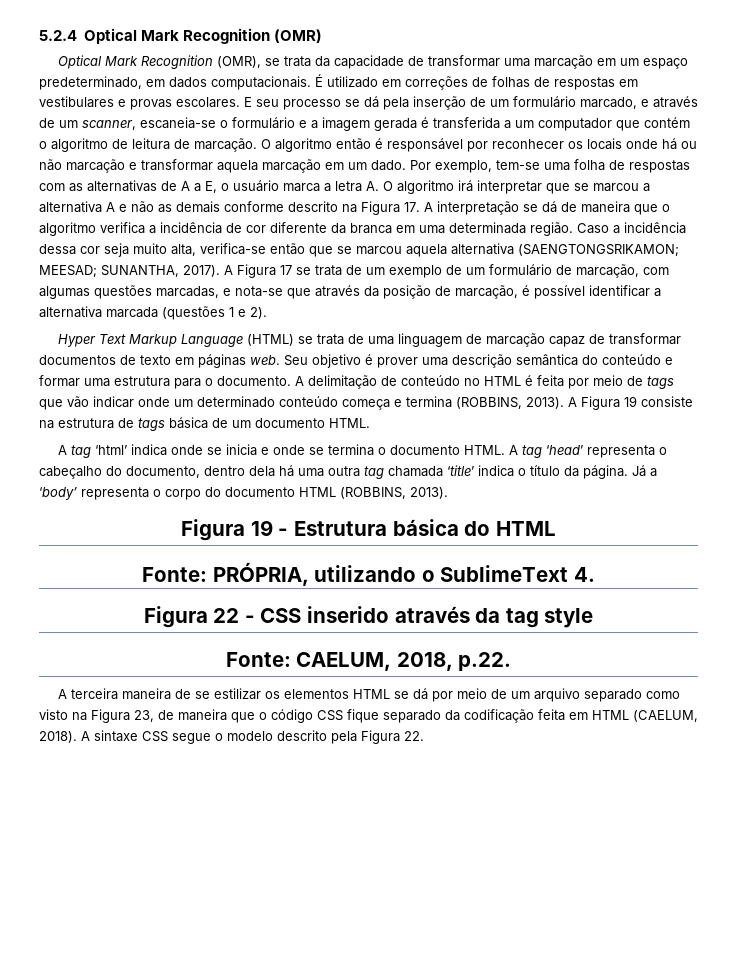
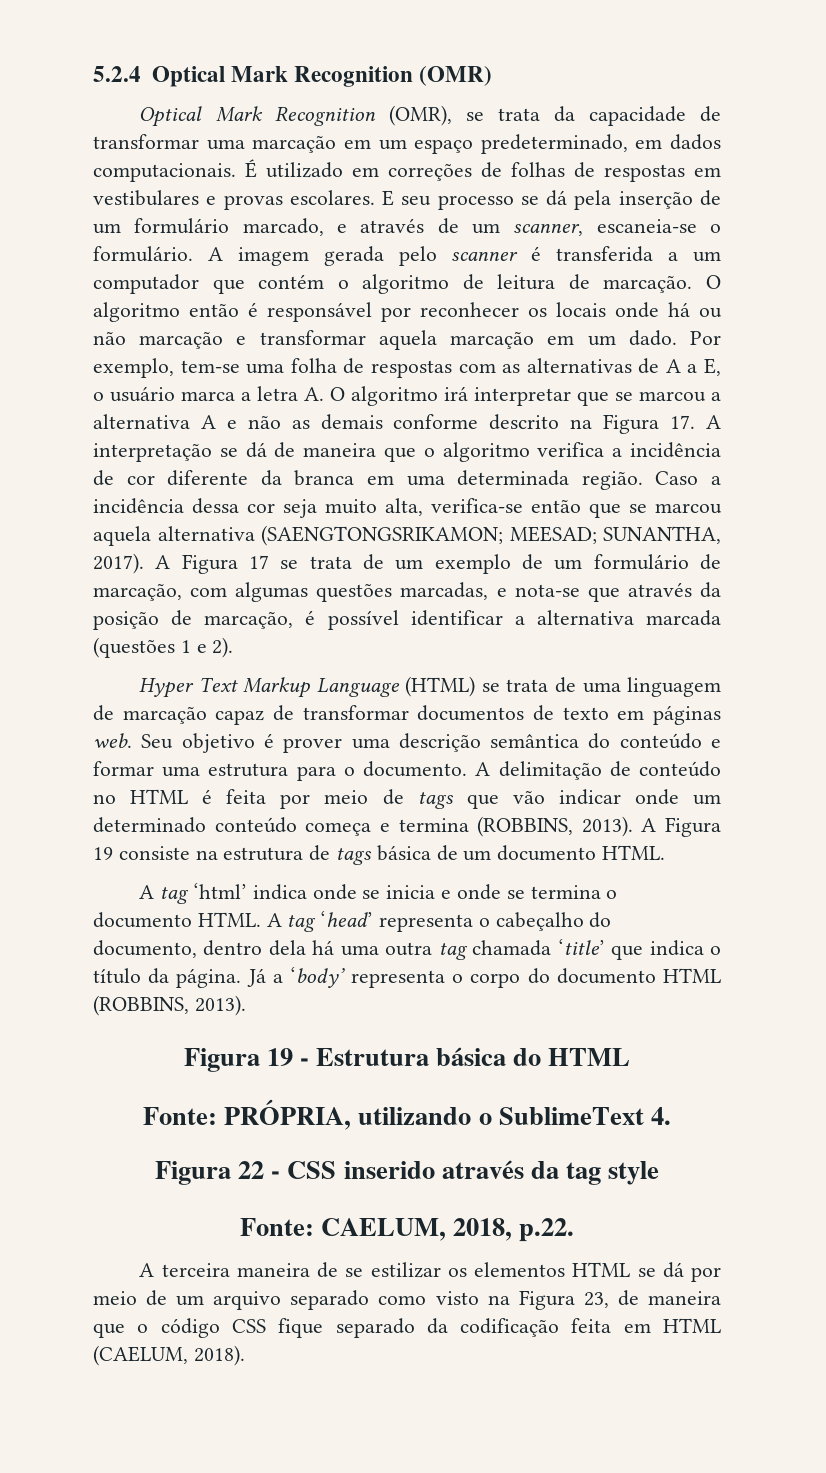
- E seu processo se dá pela inserção de um formulário marcado, e através de um scanner, escaneia-se o formulário e a imagem gerada é transferida a um computador que contém o algoritmo de leitura de marcação.
+ E seu processo se dá pela inserção de um formulário marcado, e através de um scanner, escaneia-se o formulário. A imagem gerada pelo scanner é transferida a um computador que contém o algoritmo de leitura de marcação.
- A tag ‘head’ representa o cabeçalho do documento, dentro dela há uma outra tag chamada ‘title’ indica o título da página.
+ A tag ‘head’ representa o cabeçalho do documento, dentro dela há uma outra tag chamada ‘title’ que indica o título da página.
- A sintaxe CSS segue o modelo descrito pela Figura 22.

